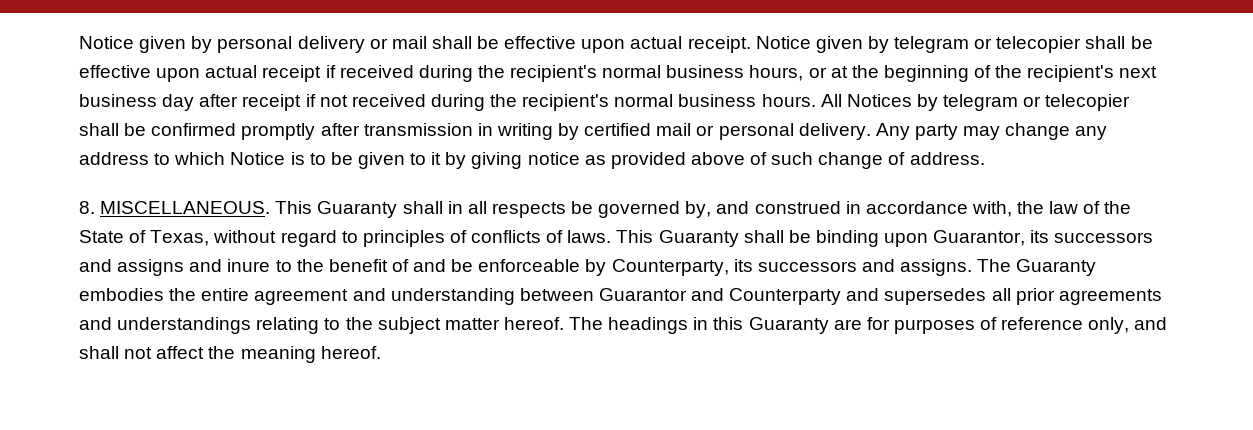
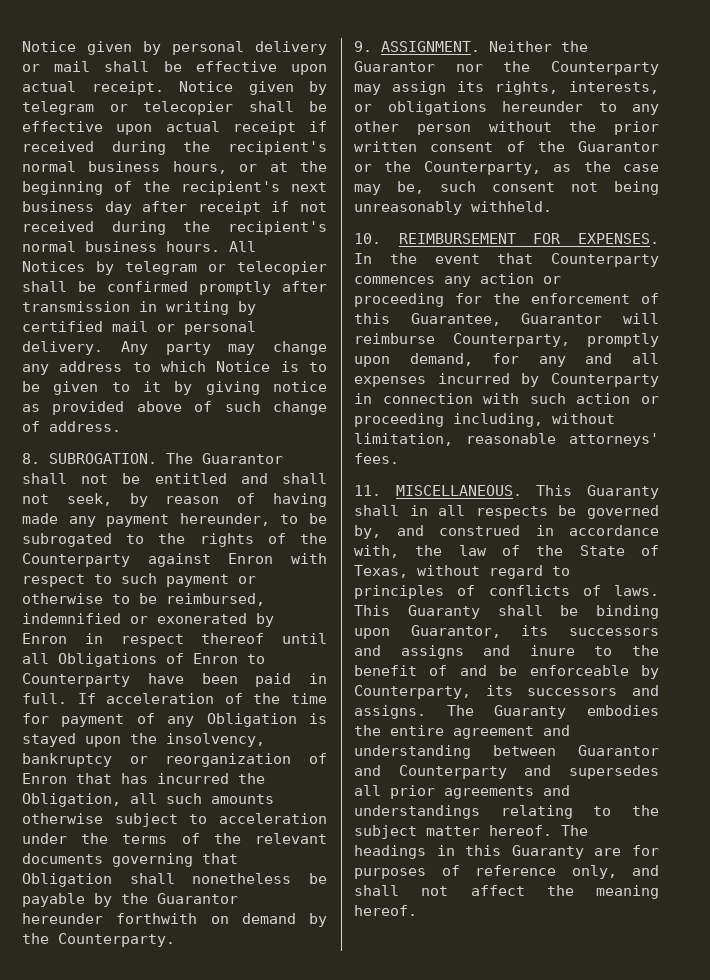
- 8. MISCELLANEOUS.
+ 8. SUBROGATION. The Guarantor shall not be entitled and shall not seek, by reason of having made any payment hereunder, to be subrogated to the rights of the Counterparty against Enron with respect to such payment or otherwise to be reimbursed, indemnified or exonerated by Enron in respect thereof until all Obligations of Enron to Counterparty have been paid in full. If acceleration of the time for payment of any Obligation is stayed upon the insolvency, bankruptcy or reorganization of Enron that has incurred the Obligation, all such amounts otherwise subject to acceleration under the terms of the relevant documents governing that Obligation shall nonetheless be payable by the Guarantor hereunder forthwith on demand by the Counterparty.
+ 9. ASSIGNMENT. Neither the Guarantor nor the Counterparty may assign its rights, interests, or obligations hereunder to any other person without the prior written consent of the Guarantor or the Counterparty, as the case may be, such consent not being unreasonably withheld.
+ 10. REIMBURSEMENT FOR EXPENSES. In the event that Counterparty commences any action or proceeding for the enforcement of this Guarantee, Guarantor will reimburse Counterparty, promptly upon demand, for any and all expenses incurred by Counterparty in connection with such action or proceeding including, without limitation, reasonable attorneys' fees.
+ 11. MISCELLANEOUS.

